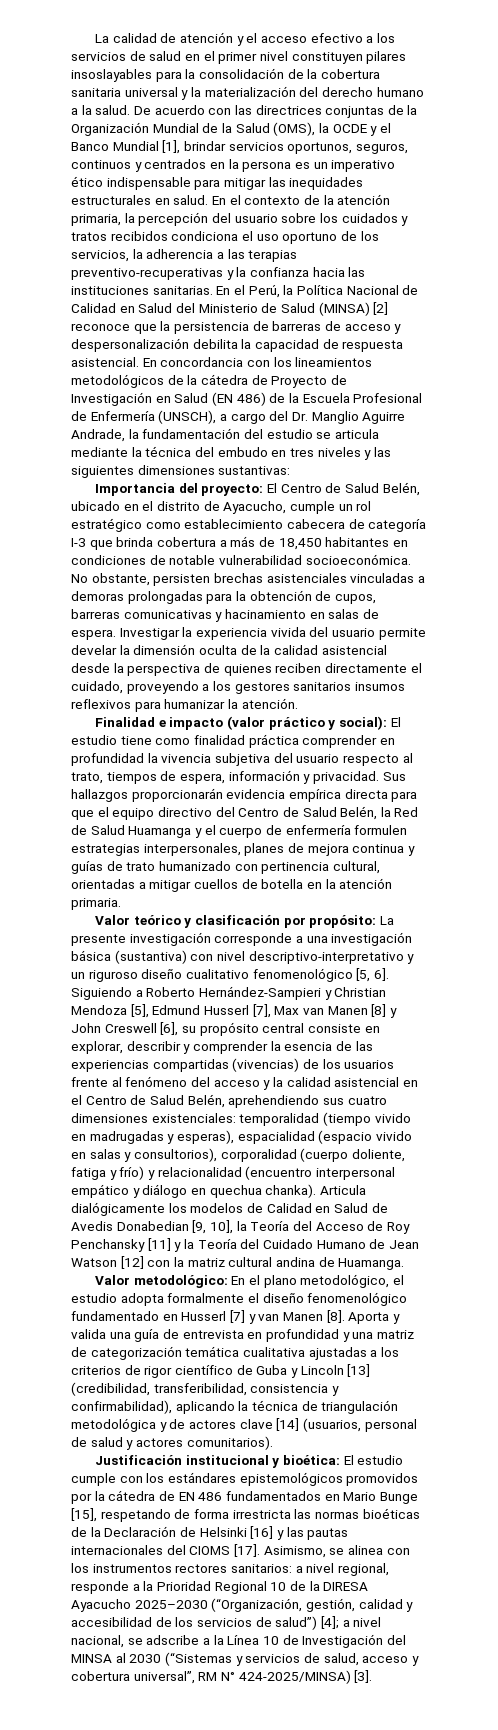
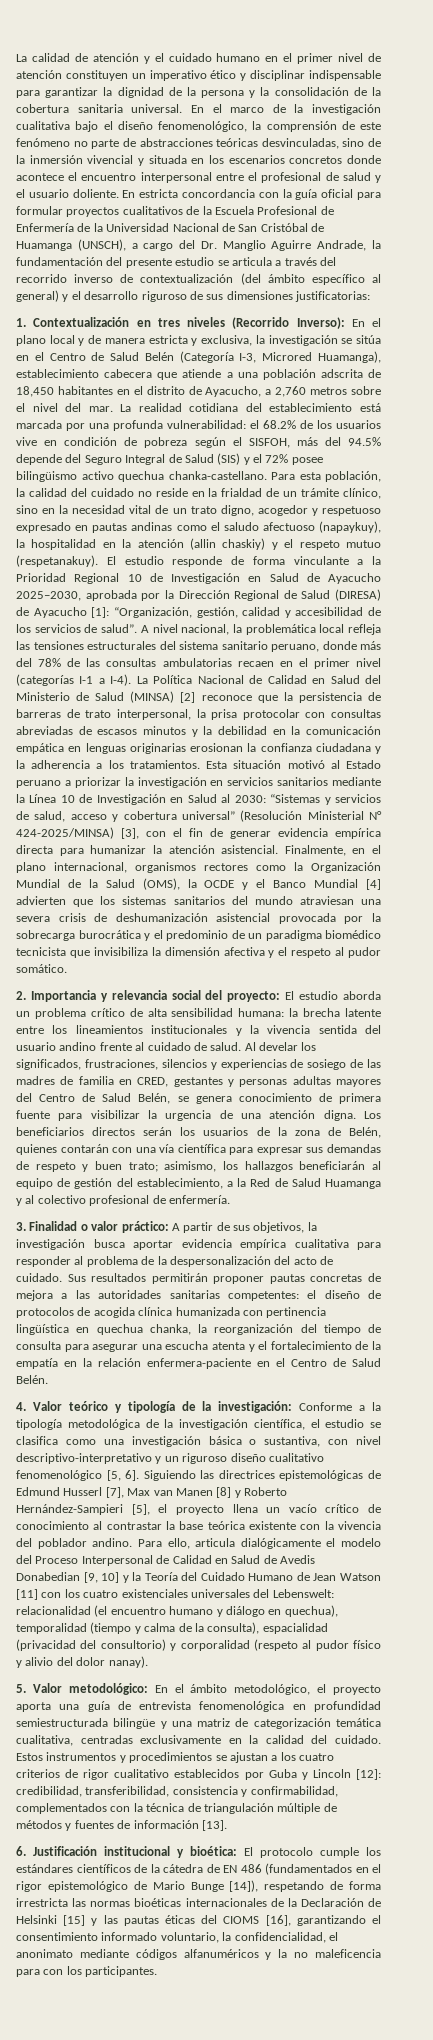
- La calidad de atención y el acceso efectivo a los servicios de salud en el primer nivel constituyen pilares insoslayables para la consolidación de la cobertura sanitaria universal y la materialización del derecho humano a la salud. De acuerdo con las directrices conjuntas de la Organización Mundial de la Salud (OMS), la OCDE y el Banco Mundial [1], brindar servicios oportunos, seguros, continuos y centrados en la persona es un imperativo ético indispensable para mitigar las inequidades estructurales en salud. En el contexto de la atención primaria, la percepción del usuario sobre los cuidados y tratos recibidos condiciona el uso oportuno de los servicios, la adherencia a las terapias preventivo-recuperativas y la confianza hacia las instituciones sanitarias. En el Perú, la Política Nacional de Calidad en Salud del Ministerio de Salud (MINSA) [2] reconoce que la persistencia de barreras de acceso y despersonalización debilita la capacidad de respuesta asistencial. En concordancia con los lineamientos metodológicos de la cátedra de Proyecto de Investigación en Salud (EN 486) de la Escuela Profesional de Enfermería (UNSCH), a cargo del Dr. Manglio Aguirre Andrade, la fundamentación del estudio se articula mediante la técnica del embudo en tres niveles y las siguientes dimensiones sustantivas:
- Importancia del proyecto: El Centro de Salud Belén, ubicado en el distrito de Ayacucho, cumple un rol estratégico como establecimiento cabecera de categoría I-3 que brinda cobertura a más de 18,450 habitantes en condiciones de notable vulnerabilidad socioeconómica. No obstante, persisten brechas asistenciales vinculadas a demoras prolongadas para la obtención de cupos, barreras comunicativas y hacinamiento en salas de espera. Investigar la experiencia vivida del usuario permite develar la dimensión oculta de la calidad asistencial desde la perspectiva de quienes reciben directamente el cuidado, proveyendo a los gestores sanitarios insumos reflexivos para humanizar la atención.
- Finalidad e impacto (valor práctico y social): El estudio tiene como finalidad práctica comprender en profundidad la vivencia subjetiva del usuario respecto al trato, tiempos de espera, información y privacidad. Sus hallazgos proporcionarán evidencia empírica directa para que el equipo directivo del Centro de Salud Belén, la Red de Salud Huamanga y el cuerpo de enfermería formulen estrategias interpersonales, planes de mejora continua y guías de trato humanizado con pertinencia cultural, orientadas a mitigar cuellos de botella en la atención primaria.
- Valor teórico y clasificación por propósito: La presente investigación corresponde a una investigación básica (sustantiva) con nivel descriptivo-interpretativo y un riguroso diseño cualitativo fenomenológico [5, 6].
+ La calidad de atención y el cuidado humano en el primer nivel de atención constituyen un imperativo ético y disciplinar indispensable para garantizar la dignidad de la persona y la consolidación de la cobertura sanitaria universal. En el marco de la investigación cualitativa bajo el diseño fenomenológico, la comprensión de este fenómeno no parte de abstracciones teóricas desvinculadas, sino de la inmersión vivencial y situada en los escenarios concretos donde acontece el encuentro interpersonal entre el profesional de salud y el usuario doliente. En estricta concordancia con la guía oficial para formular proyectos cualitativos de la Escuela Profesional de Enfermería de la Universidad Nacional de San Cristóbal de Huamanga (UNSCH), a cargo del Dr. Manglio Aguirre Andrade, la fundamentación del presente estudio se articula a través del recorrido inverso de contextualización (del ámbito específico al general) y el desarrollo riguroso de sus dimensiones justificatorias:
+ 1. Contextualización en tres niveles (Recorrido Inverso): En el plano local y de manera estricta y exclusiva, la investigación se sitúa en el Centro de Salud Belén (Categoría I-3, Microred Huamanga), establecimiento cabecera que atiende a una población adscrita de 18,450 habitantes en el distrito de Ayacucho, a 2,760 metros sobre el nivel del mar. La realidad cotidiana del establecimiento está marcada por una profunda vulnerabilidad: el 68.2% de los usuarios vive en condición de pobreza según el SISFOH, más del 94.5% depende del Seguro Integral de Salud (SIS) y el 72% posee bilingüismo activo quechua chanka-castellano. Para esta población, la calidad del cuidado no reside en la frialdad de un trámite clínico, sino en la necesidad vital de un trato digno, acogedor y respetuoso expresado en pautas andinas como el saludo afectuoso (napaykuy), la hospitalidad en la atención (allin chaskiy) y el respeto mutuo (respetanakuy). El estudio responde de forma vinculante a la Prioridad Regional 10 de Investigación en Salud de Ayacucho 2025–2030, aprobada por la Dirección Regional de Salud (DIRESA) de Ayacucho [1]: “Organización, gestión, calidad y accesibilidad de los servicios de salud”. A nivel nacional, la problemática local refleja las tensiones estructurales del sistema sanitario peruano, donde más del 78% de las consultas ambulatorias recaen en el primer nivel (categorías I-1 a I-4). La Política Nacional de Calidad en Salud del Ministerio de Salud (MINSA) [2] reconoce que la persistencia de barreras de trato interpersonal, la prisa protocolar con consultas abreviadas de escasos minutos y la debilidad en la comunicación empática en lenguas originarias erosionan la confianza ciudadana y la adherencia a los tratamientos. Esta situación motivó al Estado peruano a priorizar la investigación en servicios sanitarios mediante la Línea 10 de Investigación en Salud al 2030: “Sistemas y servicios de salud, acceso y cobertura universal” (Resolución Ministerial N° 424-2025/MINSA) [3], con el fin de generar evidencia empírica directa para humanizar la atención asistencial. Finalmente, en el plano internacional, organismos rectores como la Organización Mundial de la Salud (OMS), la OCDE y el Banco Mundial [4] advierten que los sistemas sanitarios del mundo atraviesan una severa crisis de deshumanización asistencial provocada por la sobrecarga burocrática y el predominio de un paradigma biomédico tecnicista que invisibiliza la dimensión afectiva y el respeto al pudor somático.
+ 2. Importancia y relevancia social del proyecto: El estudio aborda un problema crítico de alta sensibilidad humana: la brecha latente entre los lineamientos institucionales y la vivencia sentida del usuario andino frente al cuidado de salud. Al develar los significados, frustraciones, silencios y experiencias de sosiego de las madres de familia en CRED, gestantes y personas adultas mayores del Centro de Salud Belén, se genera conocimiento de primera fuente para visibilizar la urgencia de una atención digna. Los beneficiarios directos serán los usuarios de la zona de Belén, quienes contarán con una vía científica para expresar sus demandas de respeto y buen trato; asimismo, los hallazgos beneficiarán al equipo de gestión del establecimiento, a la Red de Salud Huamanga y al colectivo profesional de enfermería.
+ 3. Finalidad o valor práctico: A partir de sus objetivos, la investigación busca aportar evidencia empírica cualitativa para responder al problema de la despersonalización del acto de cuidado. Sus resultados permitirán proponer pautas concretas de mejora a las autoridades sanitarias competentes: el diseño de protocolos de acogida clínica humanizada con pertinencia lingüística en quechua chanka, la reorganización del tiempo de consulta para asegurar una escucha atenta y el fortalecimiento de la empatía en la relación enfermera-paciente en el Centro de Salud Belén.
+ 4. Valor teórico y tipología de la investigación: Conforme a la tipología metodológica de la investigación científica, el estudio se clasifica como una investigación básica o sustantiva, con nivel descriptivo-interpretativo y un riguroso diseño cualitativo fenomenológico [5, 6].
- Siguiendo a Roberto Hernández-Sampieri y Christian Mendoza [5], Edmund Husserl [7], Max van Manen [8] y John Creswell [6], su propósito central consiste en explorar, describir y comprender la esencia de las experiencias compartidas (vivencias) de los usuarios frente al fenómeno del acceso y la calidad asistencial en el Centro de Salud Belén, aprehendiendo sus cuatro dimensiones existenciales: temporalidad (tiempo vivido en madrugadas y esperas), espacialidad (espacio vivido en salas y consultorios), corporalidad (cuerpo doliente, fatiga y frío) y relacionalidad (encuentro interpersonal empático y diálogo en quechua chanka). Articula dialógicamente los modelos de Calidad en Salud de Avedis Donabedian [9, 10], la Teoría del Acceso de Roy Penchansky [11] y la Teoría del Cuidado Humano de Jean Watson [12] con la matriz cultural andina de Huamanga.
- Valor metodológico:
+ Siguiendo las directrices epistemológicas de Edmund Husserl [7], Max van Manen [8] y Roberto Hernández-Sampieri [5], el proyecto llena un vacío crítico de conocimiento al contrastar la base teórica existente con la vivencia del poblador andino. Para ello, articula dialógicamente el modelo del Proceso Interpersonal de Calidad en Salud de Avedis Donabedian [9, 10] y la Teoría del Cuidado Humano de Jean Watson [11] con los cuatro existenciales universales del Lebenswelt: relacionalidad (el encuentro humano y diálogo en quechua), temporalidad (tiempo y calma de la consulta), espacialidad (privacidad del consultorio) y corporalidad (respeto al pudor físico y alivio del dolor nanay).
+ 5. Valor metodológico:
- En el plano metodológico, el estudio adopta formalmente el diseño fenomenológico fundamentado en Husserl [7] y van Manen [8]. Aporta y valida una guía de entrevista en profundidad y una matriz de categorización temática cualitativa ajustadas a los criterios de rigor científico de Guba y Lincoln [13] (credibilidad, transferibilidad, consistencia y confirmabilidad), aplicando la técnica de triangulación metodológica y de actores clave [14] (usuarios, personal de salud y actores comunitarios).
- Justificación institucional y bioética:
+ En el ámbito metodológico, el proyecto aporta una guía de entrevista fenomenológica en profundidad semiestructurada bilingüe y una matriz de categorización temática cualitativa, centradas exclusivamente en la calidad del cuidado. Estos instrumentos y procedimientos se ajustan a los cuatro criterios de rigor cualitativo establecidos por Guba y Lincoln [12]: credibilidad, transferibilidad, consistencia y confirmabilidad, complementados con la técnica de triangulación múltiple de métodos y fuentes de información [13].
+ 6. Justificación institucional y bioética:
- El estudio cumple con los estándares epistemológicos promovidos por la cátedra de EN 486 fundamentados en Mario Bunge [15], respetando de forma irrestricta las normas bioéticas de la Declaración de Helsinki [16] y las pautas internacionales del CIOMS [17]. Asimismo, se alinea con los instrumentos rectores sanitarios: a nivel regional, responde a la Prioridad Regional 10 de la DIRESA Ayacucho 2025–2030 (“Organización, gestión, calidad y accesibilidad de los servicios de salud”) [4]; a nivel nacional, se adscribe a la Línea 10 de Investigación del MINSA al 2030 (“Sistemas y servicios de salud, acceso y cobertura universal”, RM N° 424-2025/MINSA) [3].
+ El protocolo cumple los estándares científicos de la cátedra de EN 486 (fundamentados en el rigor epistemológico de Mario Bunge [14]), respetando de forma irrestricta las normas bioéticas internacionales de la Declaración de Helsinki [15] y las pautas éticas del CIOMS [16], garantizando el consentimiento informado voluntario, la confidencialidad, el anonimato mediante códigos alfanuméricos y la no maleficencia para con los participantes.

